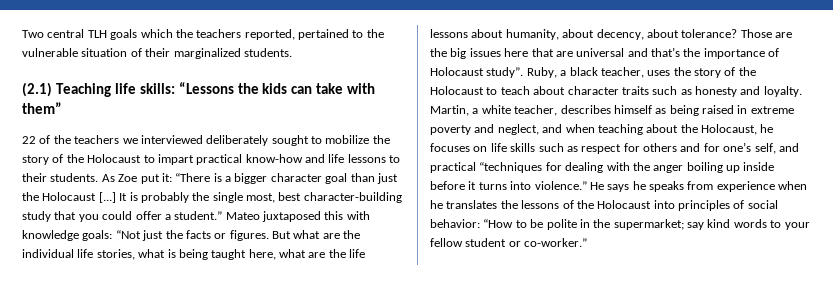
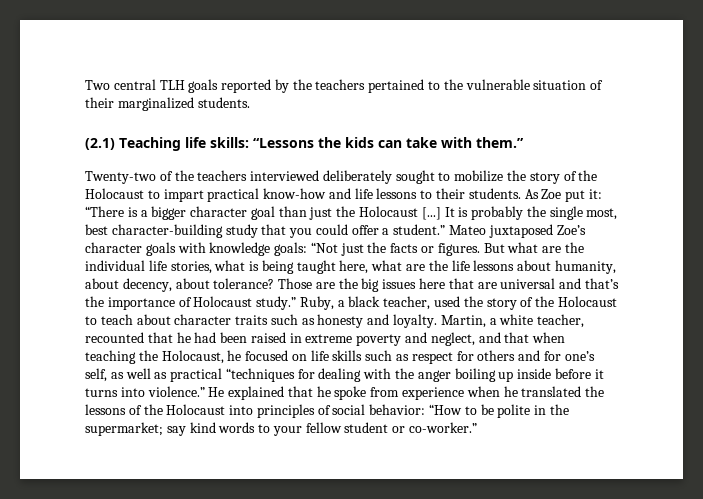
- Two central TLH goals which the teachers reported, pertained to the vulnerable situation of their marginalized students.
+ Two central TLH goals reported by the teachers pertained to the vulnerable situation of their marginalized students.
- (2.1) Teaching life skills: “Lessons the kids can take with them”
- 22 of the teachers we interviewed deliberately sought to mobilize the story of the Holocaust to impart practical know-how and life lessons to their students.
+ (2.1) Teaching life skills: “Lessons the kids can take with them.”
+ Twenty-two of the teachers interviewed deliberately sought to mobilize the story of the Holocaust to impart practical know-how and life lessons to their students.
- Mateo juxtaposed this with knowledge goals: “Not just the facts or figures.
+ Mateo juxtaposed Zoe’s character goals with knowledge goals: “Not just the facts or figures.
- Those are the big issues here that are universal and that’s the importance of Holocaust study”.
+ Those are the big issues here that are universal and that’s the importance of Holocaust study.”
- Ruby, a black teacher, uses the story of the Holocaust to teach about character traits such as honesty and loyalty.
+ Ruby, a black teacher, used the story of the Holocaust to teach about character traits such as honesty and loyalty.
- Martin, a white teacher, describes himself as being raised in extreme poverty and neglect, and when teaching about the Holocaust, he focuses on life skills such as respect for others and for one’s self, and practical “techniques for dealing with the anger boiling up inside before it turns into violence.”
+ Martin, a white teacher, recounted that he had been raised in extreme poverty and neglect, and that when teaching the Holocaust, he focused on life skills such as respect for others and for one’s self, as well as practical “techniques for dealing with the anger boiling up inside before it turns into violence.”
- He says he speaks from experience when he translates the lessons of the Holocaust into principles of social behavior: “How to be polite in the supermarket; say kind words to your fellow student or co-worker.”
+ He explained that he spoke from experience when he translated the lessons of the Holocaust into principles of social behavior: “How to be polite in the supermarket; say kind words to your fellow student or co-worker.”

